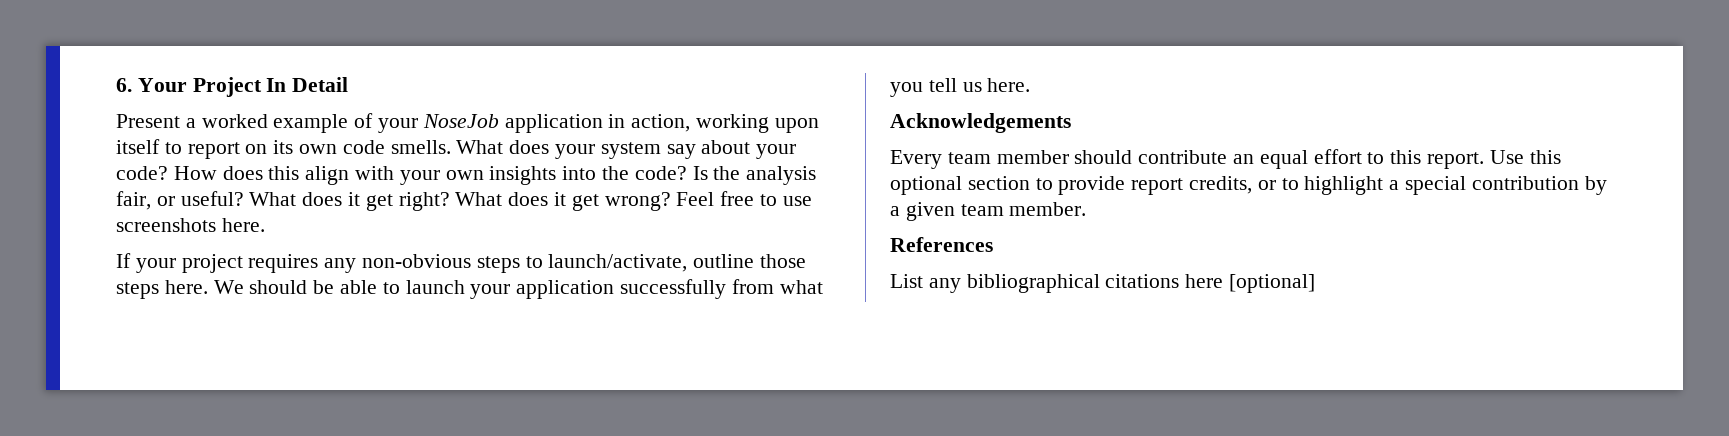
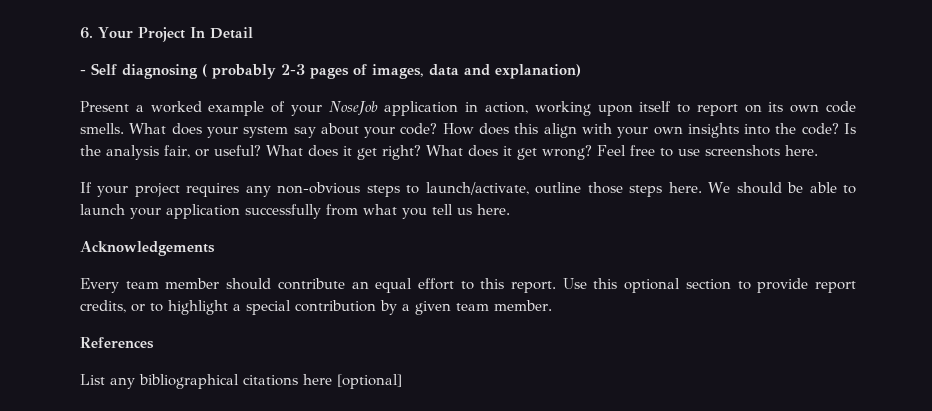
+ - Self diagnosing ( probably 2-3 pages of images, data and explanation)

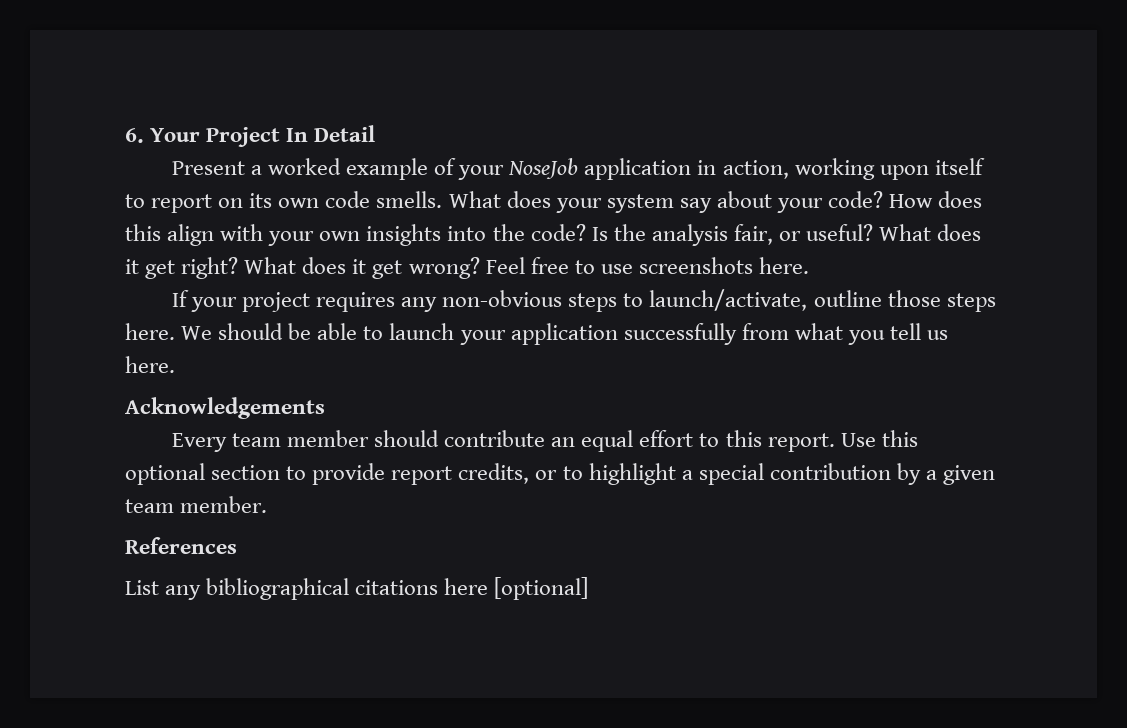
- - Self diagnosing ( probably 2-3 pages of images, data and explanation)

